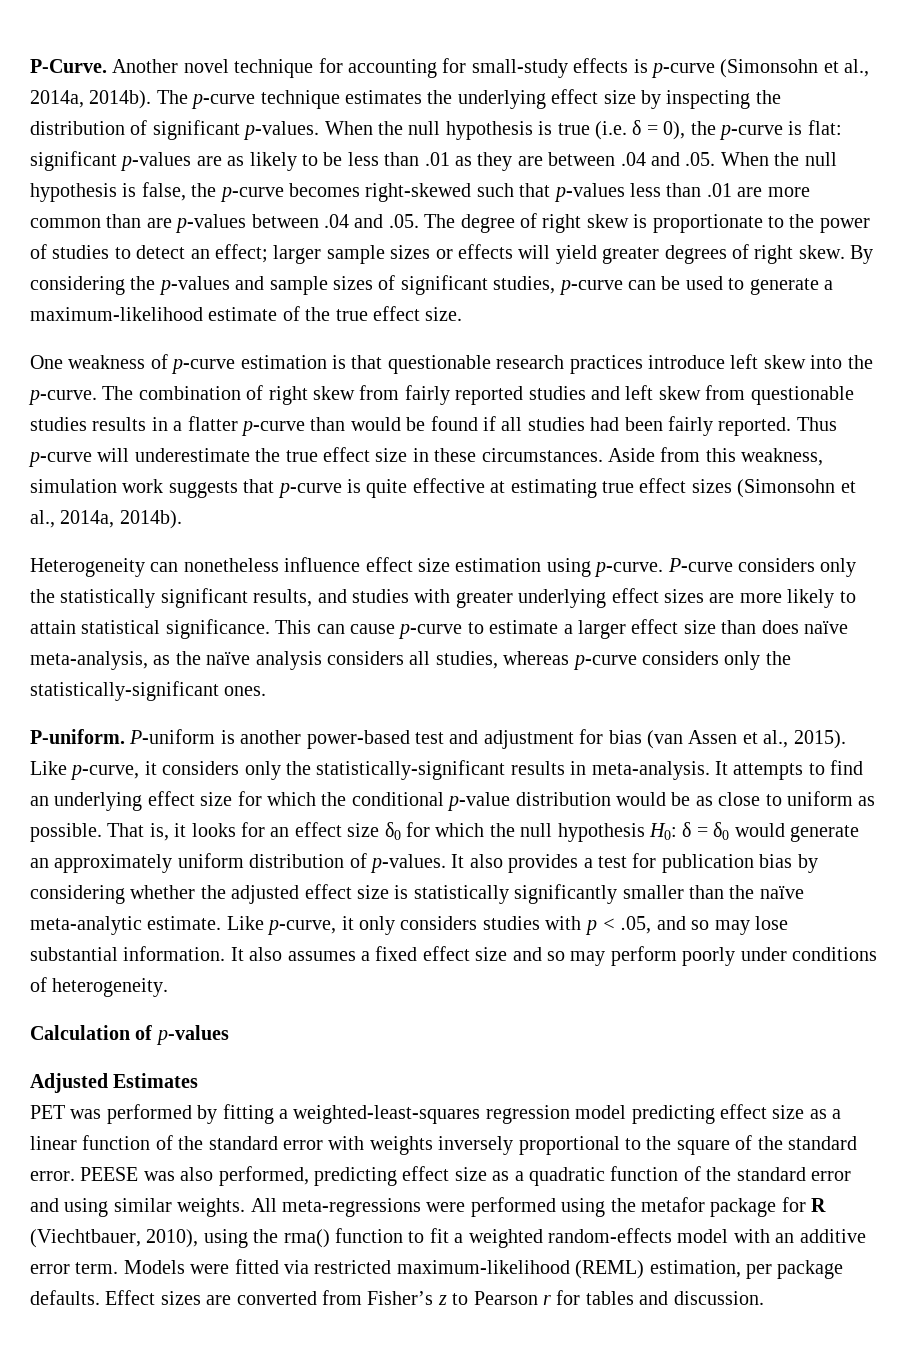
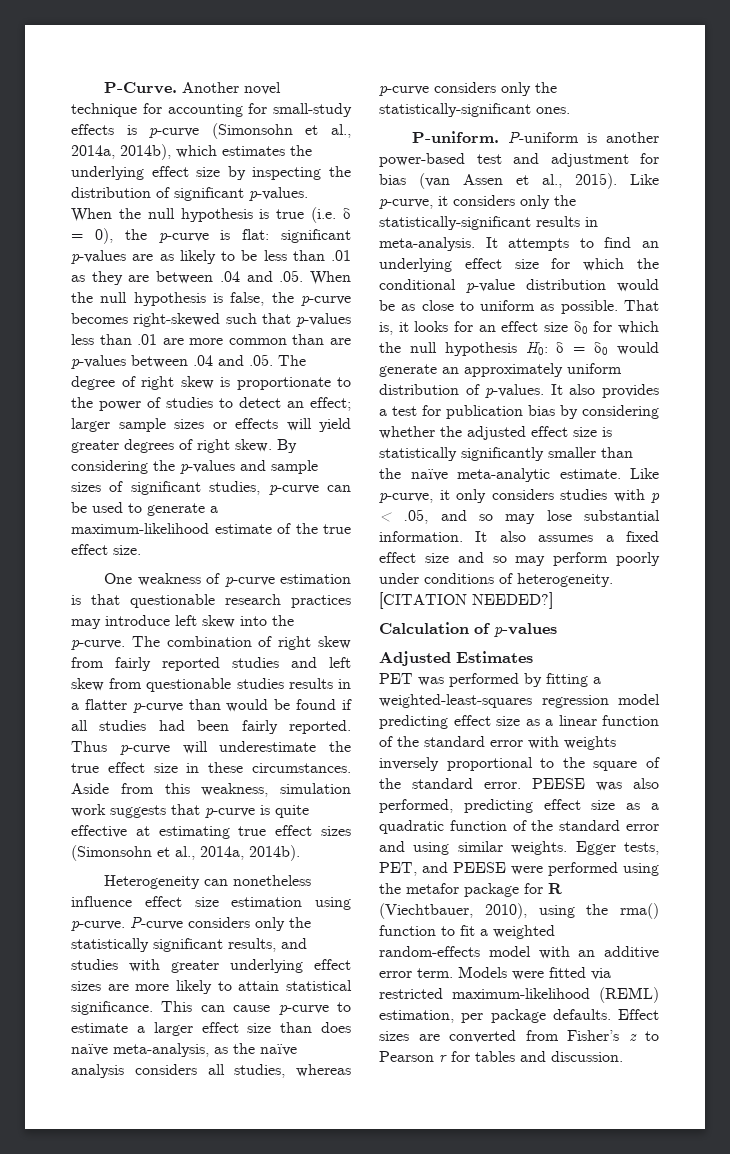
- Another novel technique for accounting for small-study effects is p-curve (Simonsohn et al., 2014a, 2014b). The p-curve technique estimates the underlying effect size by inspecting the distribution of significant p-values.
+ Another novel technique for accounting for small-study effects is p-curve (Simonsohn et al., 2014a, 2014b), which estimates the underlying effect size by inspecting the distribution of significant p-values.
- One weakness of p-curve estimation is that questionable research practices introduce left skew into the p-curve.
+ One weakness of p-curve estimation is that questionable research practices may introduce left skew into the p-curve.
+ [CITATION NEEDED?]
- All meta-regressions were performed using the metafor package for R (Viechtbauer, 2010), using the rma() function to fit a weighted random-effects model with an additive error term.
+ Egger tests, PET, and PEESE were performed using the metafor package for R (Viechtbauer, 2010), using the rma() function to fit a weighted random-effects model with an additive error term.

